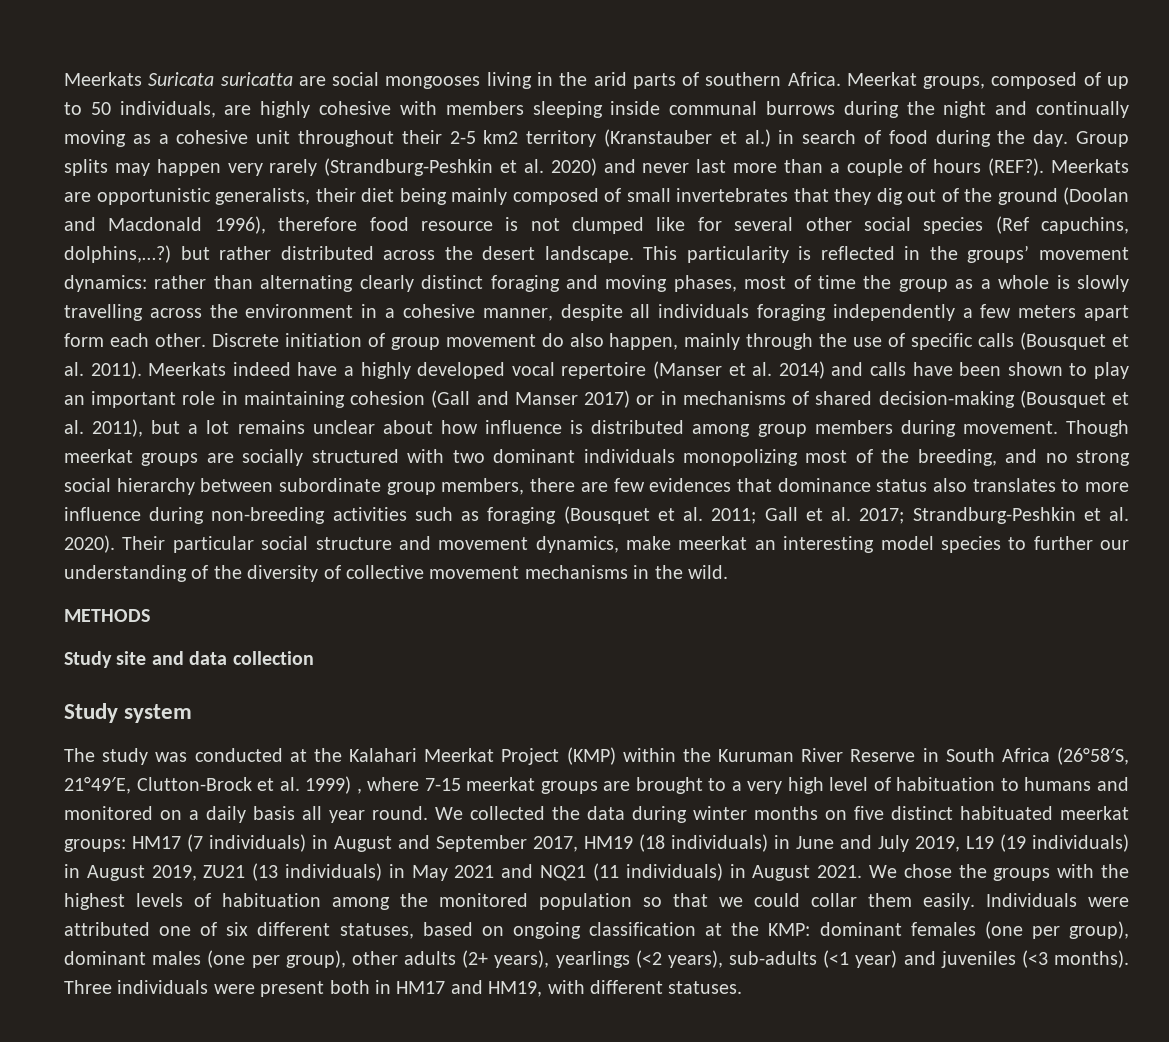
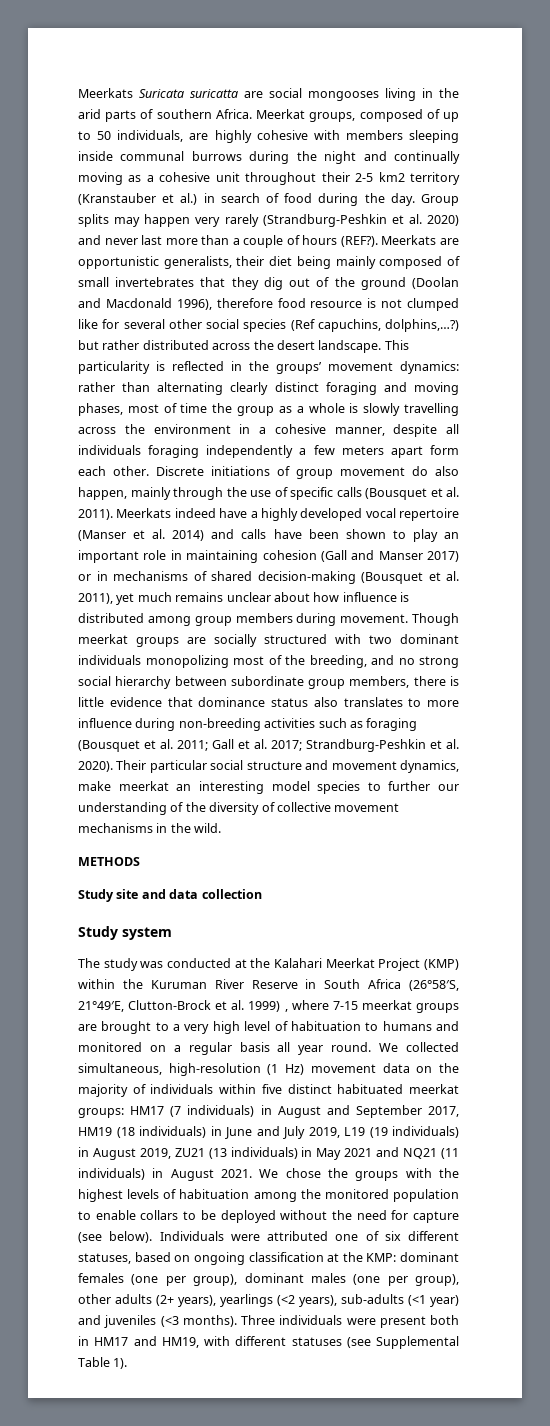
- Discrete initiation of group movement do also happen, mainly through the use of specific calls (Bousquet et al. 2011).
+ Discrete initiations of group movement do also happen, mainly through the use of specific calls (Bousquet et al. 2011).
- Meerkats indeed have a highly developed vocal repertoire (Manser et al. 2014) and calls have been shown to play an important role in maintaining cohesion (Gall and Manser 2017) or in mechanisms of shared decision-making (Bousquet et al. 2011), but a lot remains unclear about how influence is distributed among group members during movement.
+ Meerkats indeed have a highly developed vocal repertoire (Manser et al. 2014) and calls have been shown to play an important role in maintaining cohesion (Gall and Manser 2017) or in mechanisms of shared decision-making (Bousquet et al. 2011), yet much remains unclear about how influence is distributed among group members during movement.
- Though meerkat groups are socially structured with two dominant individuals monopolizing most of the breeding, and no strong social hierarchy between subordinate group members, there are few evidences that dominance status also translates to more influence during non-breeding activities such as foraging (Bousquet et al. 2011; Gall et al. 2017; Strandburg-Peshkin et al. 2020).
+ Though meerkat groups are socially structured with two dominant individuals monopolizing most of the breeding, and no strong social hierarchy between subordinate group members, there is little evidence that dominance status also translates to more influence during non-breeding activities such as foraging (Bousquet et al. 2011; Gall et al. 2017; Strandburg-Peshkin et al. 2020).
- The study was conducted at the Kalahari Meerkat Project (KMP) within the Kuruman River Reserve in South Africa (26°58′S, 21°49′E, Clutton-Brock et al. 1999) , where 7-15 meerkat groups are brought to a very high level of habituation to humans and monitored on a daily basis all year round.
+ The study was conducted at the Kalahari Meerkat Project (KMP) within the Kuruman River Reserve in South Africa (26°58′S, 21°49′E, Clutton-Brock et al. 1999) , where 7-15 meerkat groups are brought to a very high level of habituation to humans and monitored on a regular basis all year round.
- We collected the data during winter months on five distinct habituated meerkat groups: HM17 (7 individuals) in August and September 2017, HM19 (18 individuals) in June and July 2019, L19 (19 individuals) in August 2019, ZU21 (13 individuals) in May 2021 and NQ21 (11 individuals) in August 2021.
+ We collected simultaneous, high-resolution (1 Hz) movement data on the majority of individuals within five distinct habituated meerkat groups: HM17 (7 individuals) in August and September 2017, HM19 (18 individuals) in June and July 2019, L19 (19 individuals) in August 2019, ZU21 (13 individuals) in May 2021 and NQ21 (11 individuals) in August 2021.
- We chose the groups with the highest levels of habituation among the monitored population so that we could collar them easily.
+ We chose the groups with the highest levels of habituation among the monitored population to enable collars to be deployed without the need for capture (see below).
- Three individuals were present both in HM17 and HM19, with different statuses.
+ Three individuals were present both in HM17 and HM19, with different statuses (see Supplemental Table 1).

